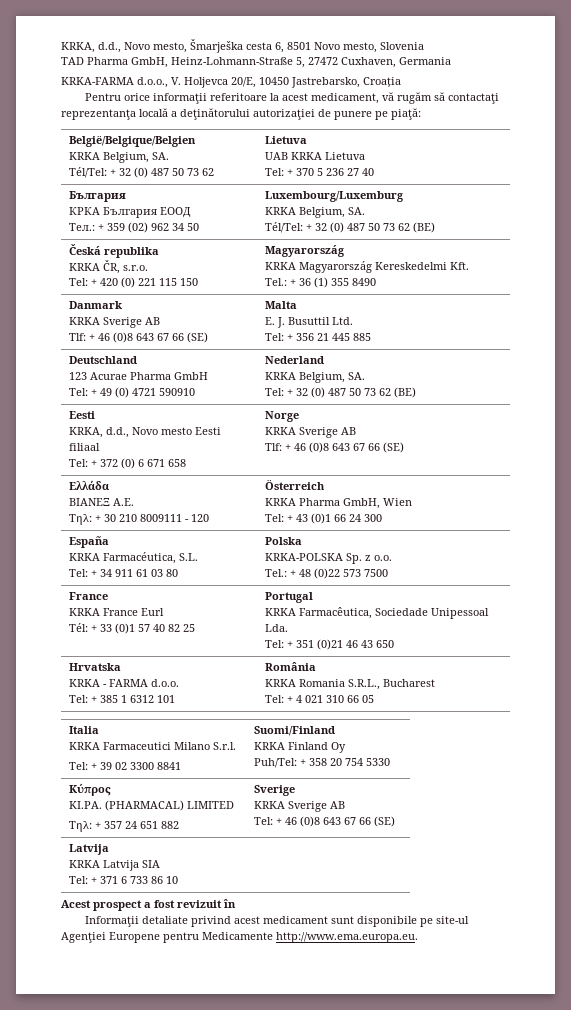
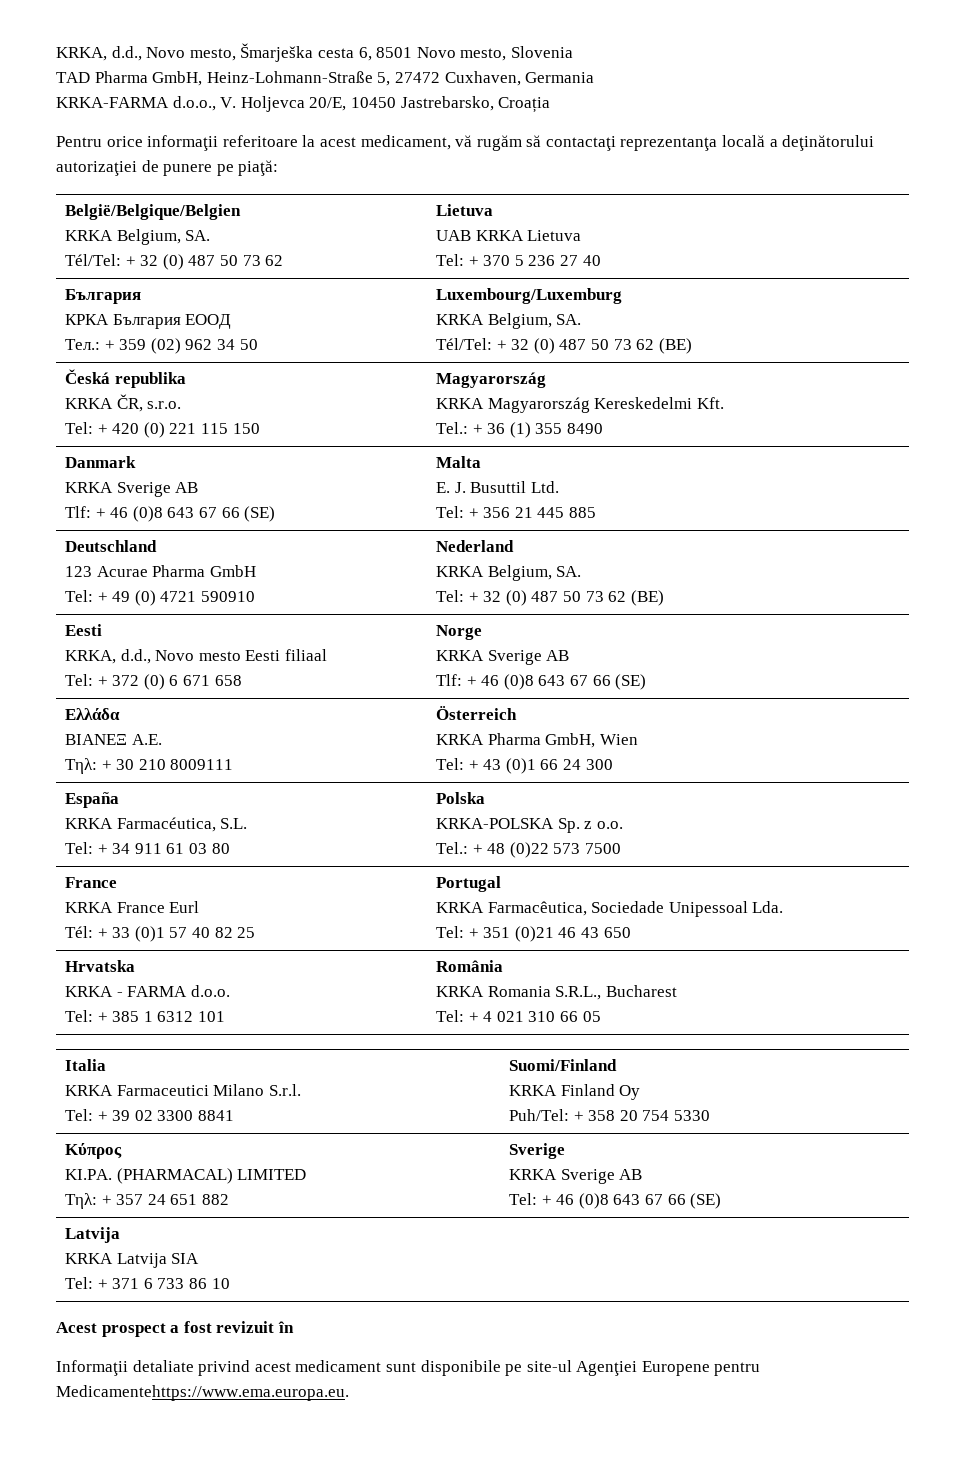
  Ελλάδα
  ΒΙΑΝΕΞ Α.Ε.
- Τηλ: + 30 210 8009111 - 120 | Österreich
+ Τηλ: + 30 210 8009111 | Österreich
- Informaţii detaliate privind acest medicament sunt disponibile pe site-ul Agenţiei Europene pentru Medicamente http://www.ema.europa.eu.
+ Informaţii detaliate privind acest medicament sunt disponibile pe site-ul Agenţiei Europene pentru Medicamentehttps://www.ema.europa.eu.

